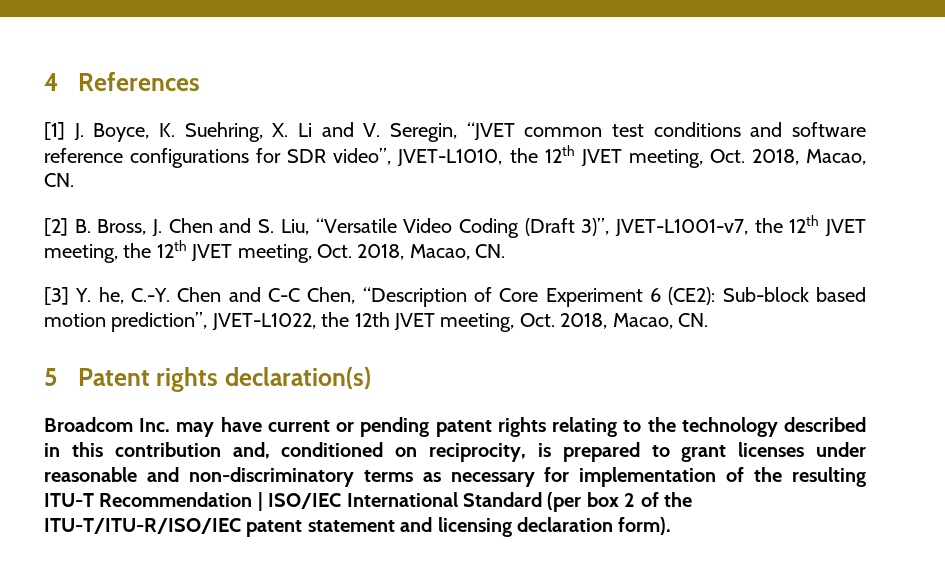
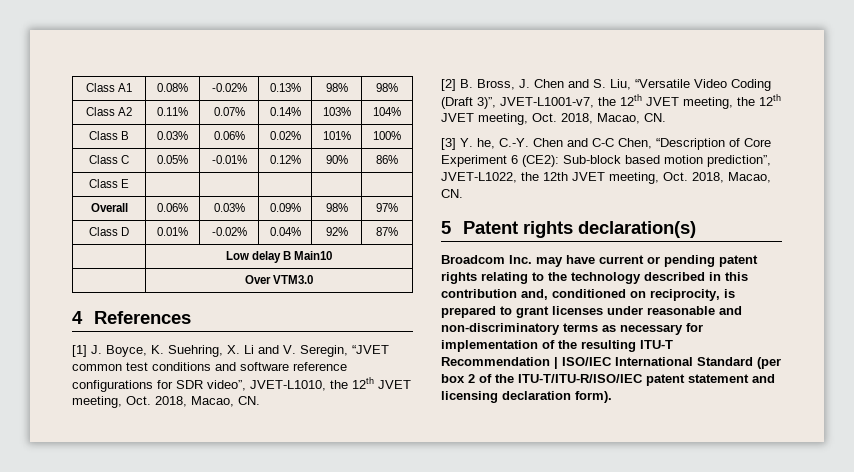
+ Class A1 | 0.08% | -0.02% | 0.13% | 98% | 98%
+ Class A2 | 0.11% | 0.07% | 0.14% | 103% | 104%
+ Class B | 0.03% | 0.06% | 0.02% | 101% | 100%
+ Class C | 0.05% | -0.01% | 0.12% | 90% | 86%
+ Class E | | | | |
+ Overall | 0.06% | 0.03% | 0.09% | 98% | 97%
+ Class D | 0.01% | -0.02% | 0.04% | 92% | 87%
+ | Low delay B Main10
+ | Over VTM3.0

